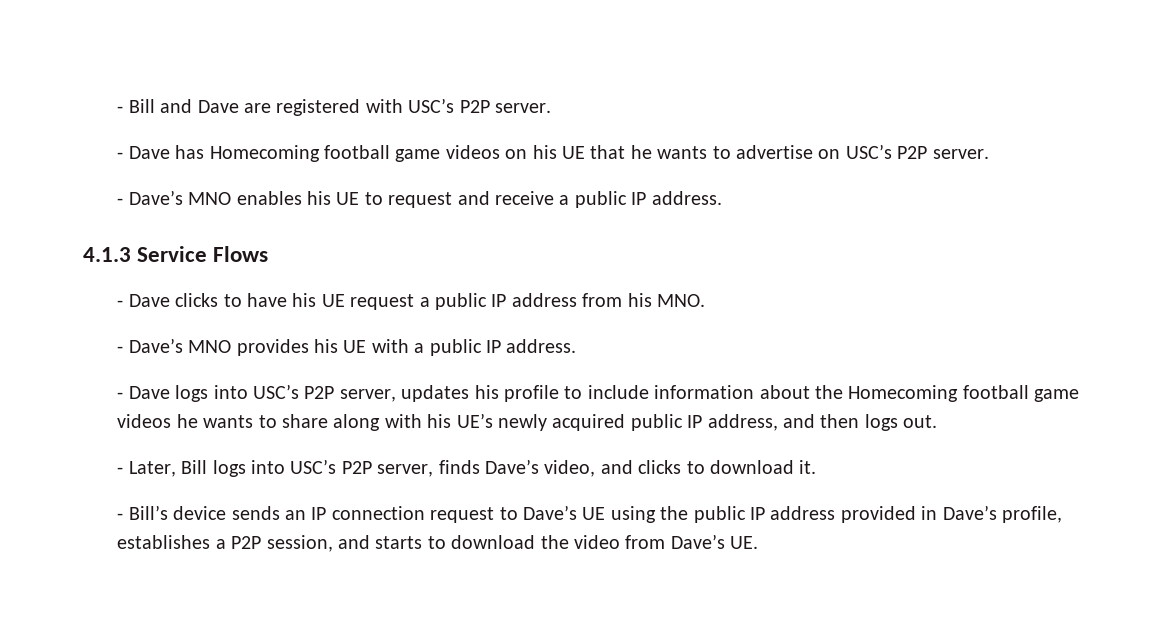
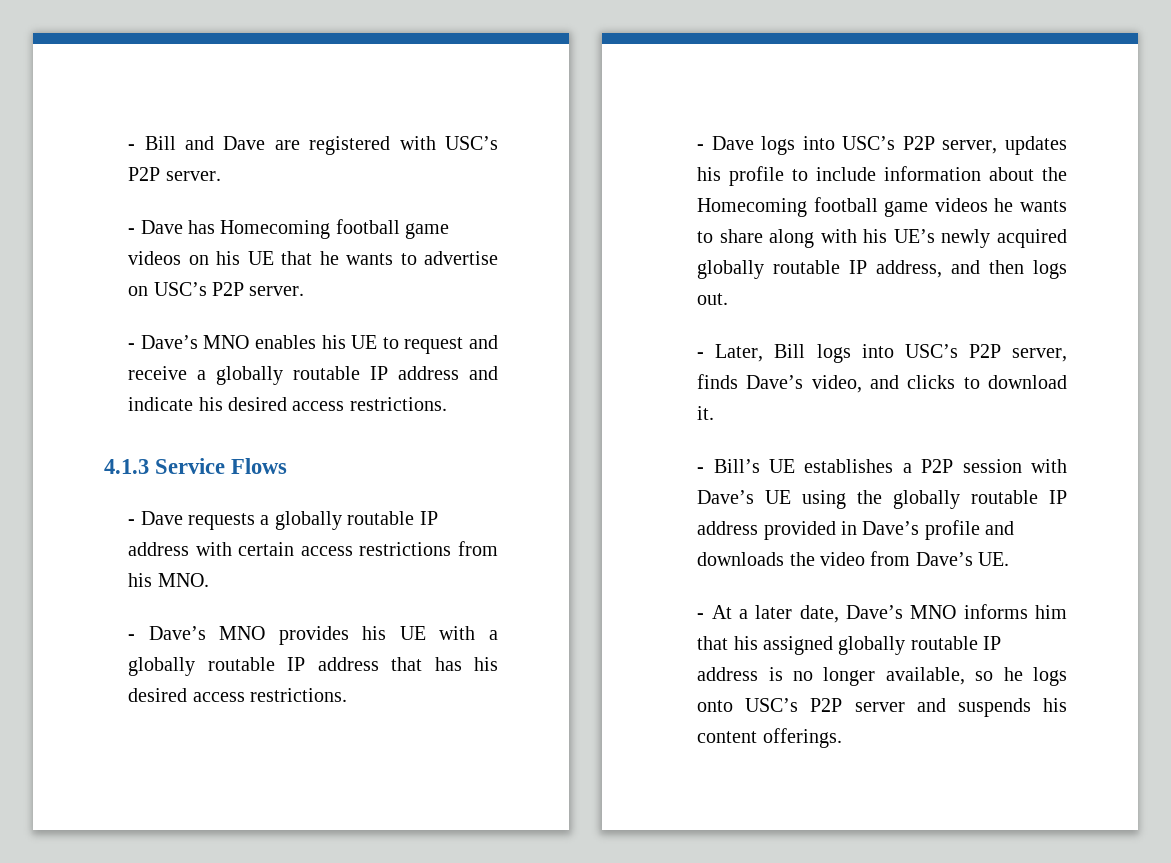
- - Dave’s MNO enables his UE to request and receive a public IP address.
+ - Dave’s MNO enables his UE to request and receive a globally routable IP address and indicate his desired access restrictions.
- - Dave clicks to have his UE request a public IP address from his MNO.
+ - Dave requests a globally routable IP address with certain access restrictions from his MNO.
- - Dave’s MNO provides his UE with a public IP address.
+ - Dave’s MNO provides his UE with a globally routable IP address that has his desired access restrictions.
- - Dave logs into USC’s P2P server, updates his profile to include information about the Homecoming football game videos he wants to share along with his UE’s newly acquired public IP address, and then logs out.
+ - Dave logs into USC’s P2P server, updates his profile to include information about the Homecoming football game videos he wants to share along with his UE’s newly acquired globally routable IP address, and then logs out.
- - Bill’s device sends an IP connection request to Dave’s UE using the public IP address provided in Dave’s profile, establishes a P2P session, and starts to download the video from Dave’s UE.
+ - Bill’s UE establishes a P2P session with Dave’s UE using the globally routable IP address provided in Dave’s profile and downloads the video from Dave’s UE.
+ - At a later date, Dave’s MNO informs him that his assigned globally routable IP address is no longer available, so he logs onto USC’s P2P server and suspends his content offerings.

